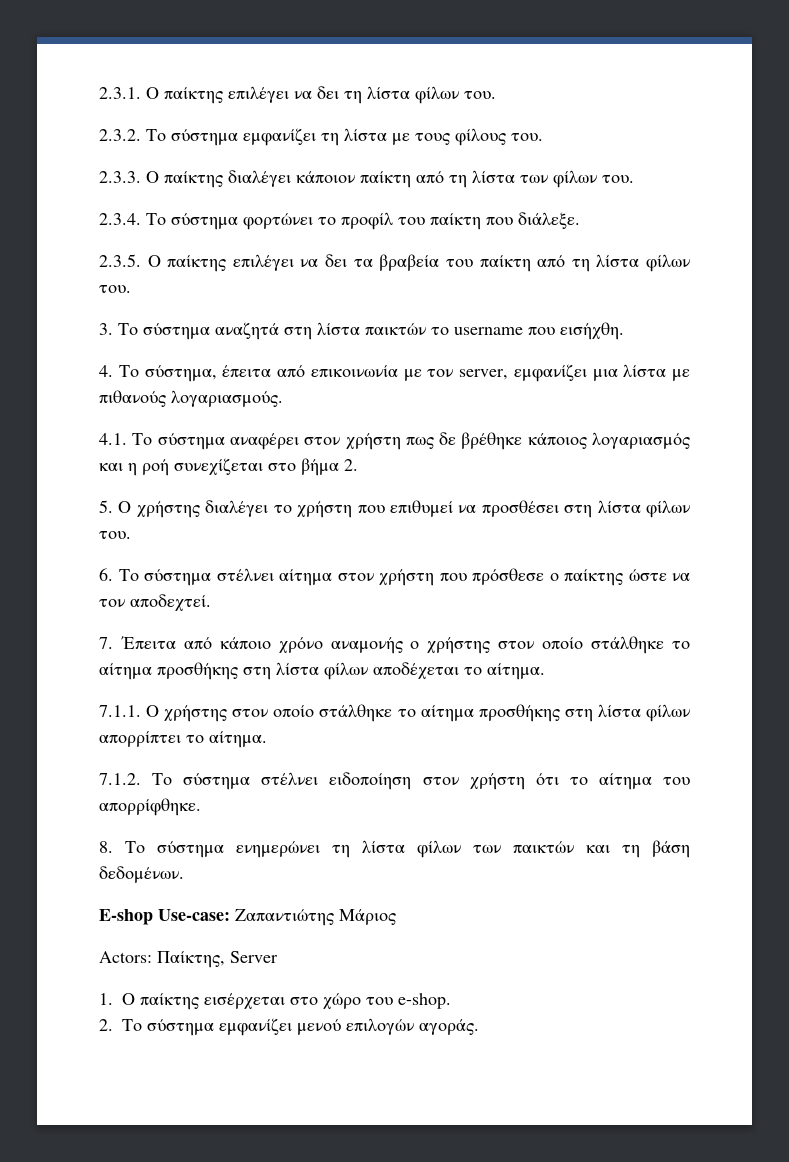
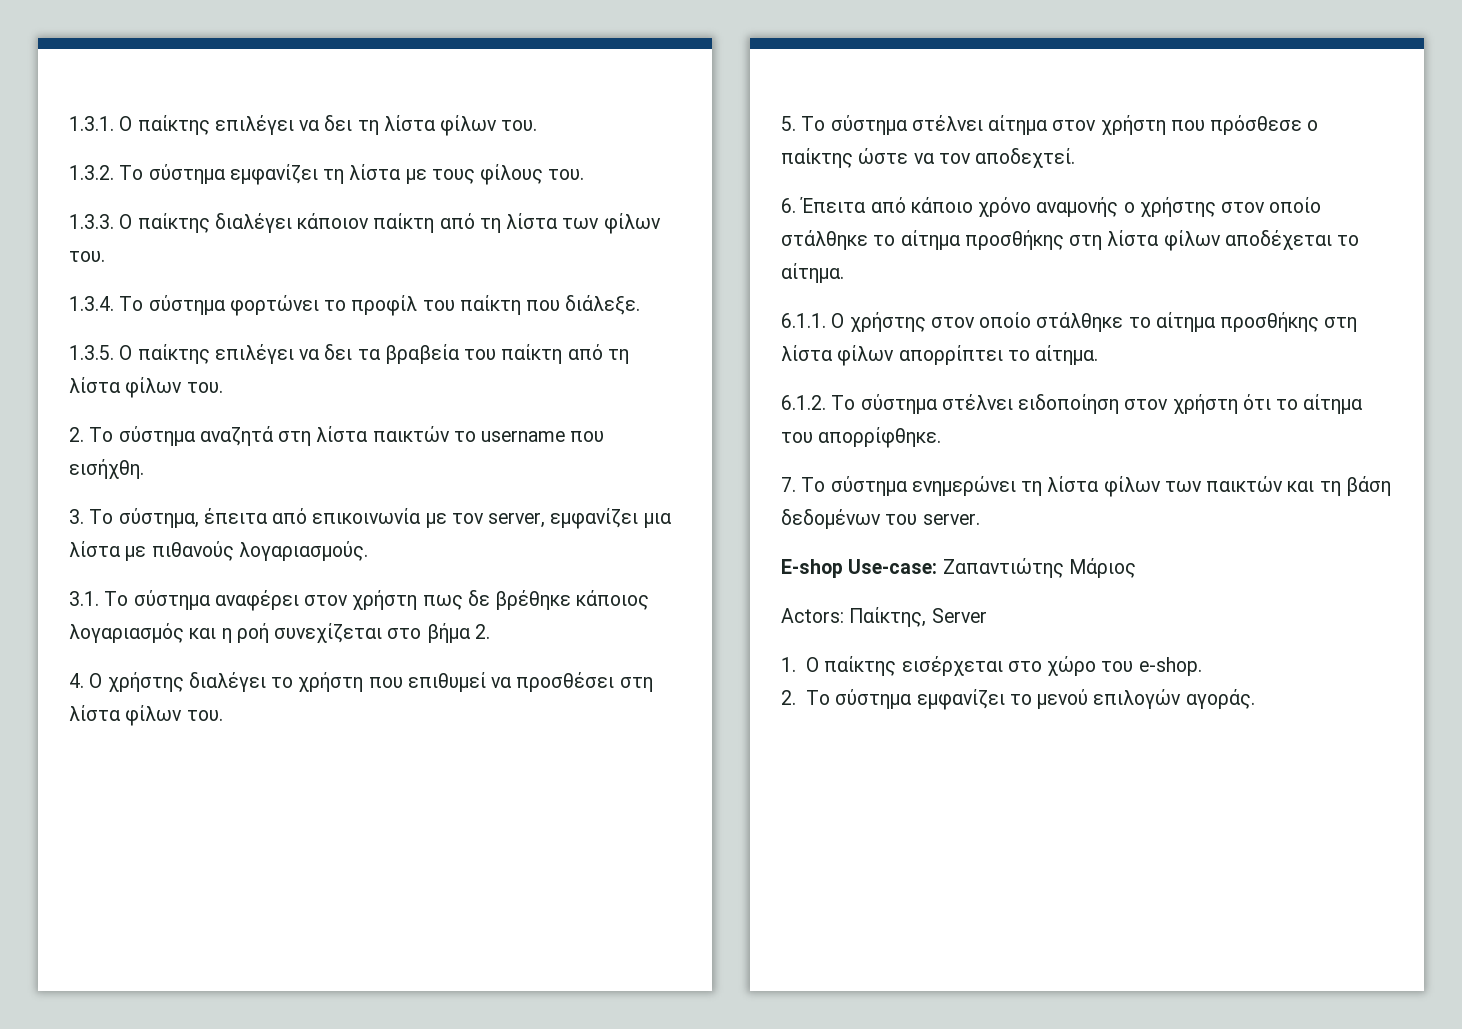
- 2.3.1. Ο παίκτης επιλέγει να δει τη λίστα φίλων του.
+ 1.3.1. Ο παίκτης επιλέγει να δει τη λίστα φίλων του.
- 2.3.2. Το σύστημα εμφανίζει τη λίστα με τους φίλους του.
+ 1.3.2. Το σύστημα εμφανίζει τη λίστα με τους φίλους του.
- 2.3.3. Ο παίκτης διαλέγει κάποιον παίκτη από τη λίστα των φίλων του.
+ 1.3.3. Ο παίκτης διαλέγει κάποιον παίκτη από τη λίστα των φίλων του.
- 2.3.4. Το σύστημα φορτώνει το προφίλ του παίκτη που διάλεξε.
+ 1.3.4. Το σύστημα φορτώνει το προφίλ του παίκτη που διάλεξε.
- 2.3.5. Ο παίκτης επιλέγει να δει τα βραβεία του παίκτη από τη λίστα φίλων του.
+ 1.3.5. Ο παίκτης επιλέγει να δει τα βραβεία του παίκτη από τη λίστα φίλων του.
- 3. Το σύστημα αναζητά στη λίστα παικτών το username που εισήχθη.
+ 2. Το σύστημα αναζητά στη λίστα παικτών το username που εισήχθη.
- 4. Το σύστημα, έπειτα από επικοινωνία με τον server, εμφανίζει μια λίστα με πιθανούς λογαριασμούς.
+ 3. Το σύστημα, έπειτα από επικοινωνία με τον server, εμφανίζει μια λίστα με πιθανούς λογαριασμούς.
- 4.1. Το σύστημα αναφέρει στον χρήστη πως δε βρέθηκε κάποιος λογαριασμός και η ροή συνεχίζεται στο βήμα 2.
+ 3.1. Το σύστημα αναφέρει στον χρήστη πως δε βρέθηκε κάποιος λογαριασμός και η ροή συνεχίζεται στο βήμα 2.
- 5. Ο χρήστης διαλέγει το χρήστη που επιθυμεί να προσθέσει στη λίστα φίλων του.
+ 4. Ο χρήστης διαλέγει το χρήστη που επιθυμεί να προσθέσει στη λίστα φίλων του.
- 6. Το σύστημα στέλνει αίτημα στον χρήστη που πρόσθεσε ο παίκτης ώστε να τον αποδεχτεί.
+ 5. Το σύστημα στέλνει αίτημα στον χρήστη που πρόσθεσε ο παίκτης ώστε να τον αποδεχτεί.
- 7. Έπειτα από κάποιο χρόνο αναμονής ο χρήστης στον οποίο στάλθηκε το αίτημα προσθήκης στη λίστα φίλων αποδέχεται το αίτημα.
+ 6. Έπειτα από κάποιο χρόνο αναμονής ο χρήστης στον οποίο στάλθηκε το αίτημα προσθήκης στη λίστα φίλων αποδέχεται το αίτημα.
- 7.1.1. Ο χρήστης στον οποίο στάλθηκε το αίτημα προσθήκης στη λίστα φίλων απορρίπτει το αίτημα.
+ 6.1.1. Ο χρήστης στον οποίο στάλθηκε το αίτημα προσθήκης στη λίστα φίλων απορρίπτει το αίτημα.
- 7.1.2. Το σύστημα στέλνει ειδοποίηση στον χρήστη ότι το αίτημα του απορρίφθηκε.
+ 6.1.2. Το σύστημα στέλνει ειδοποίηση στον χρήστη ότι το αίτημα του απορρίφθηκε.
- 8. Το σύστημα ενημερώνει τη λίστα φίλων των παικτών και τη βάση δεδομένων.
+ 7. Το σύστημα ενημερώνει τη λίστα φίλων των παικτών και τη βάση δεδομένων του server.
- 2. Το σύστημα εμφανίζει μενού επιλογών αγοράς.
+ 2. Το σύστημα εμφανίζει το μενού επιλογών αγοράς.

